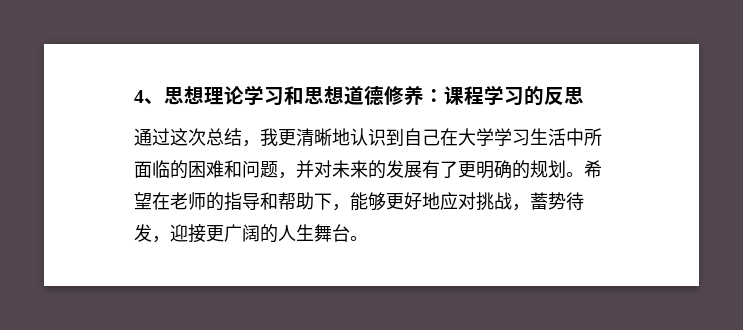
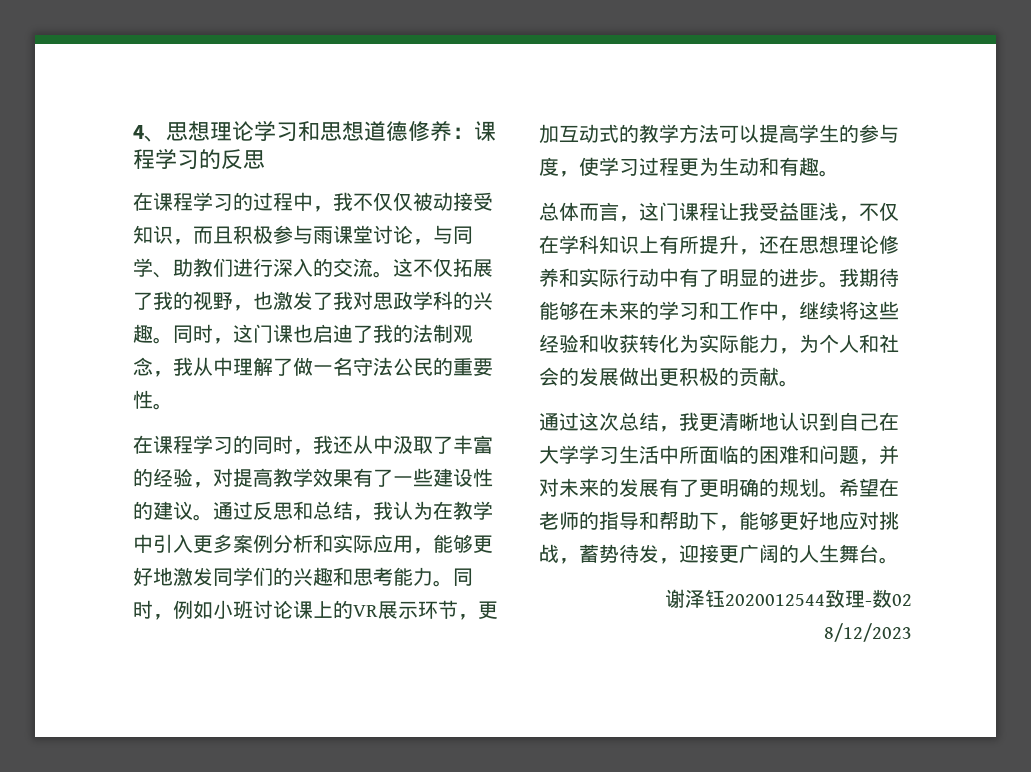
+ 在课程学习的过程中，我不仅仅被动接受知识，而且积极参与雨课堂讨论，与同学、助教们进行深入的交流。这不仅拓展了我的视野，也激发了我对思政学科的兴趣。同时，这门课也启迪了我的法制观念，我从中理解了做一名守法公民的重要性。
+ 在课程学习的同时，我还从中汲取了丰富的经验，对提高教学效果有了一些建设性的建议。通过反思和总结，我认为在教学中引入更多案例分析和实际应用，能够更好地激发同学们的兴趣和思考能力。同时，例如小班讨论课上的VR展示环节，更加互动式的教学方法可以提高学生的参与度，使学习过程更为生动和有趣。
+ 总体而言，这门课程让我受益匪浅，不仅在学科知识上有所提升，还在思想理论修养和实际行动中有了明显的进步。我期待能够在未来的学习和工作中，继续将这些经验和收获转化为实际能力，为个人和社会的发展做出更积极的贡献。
+ 谢泽钰2020012544致理-数02
+ 8/12/2023

